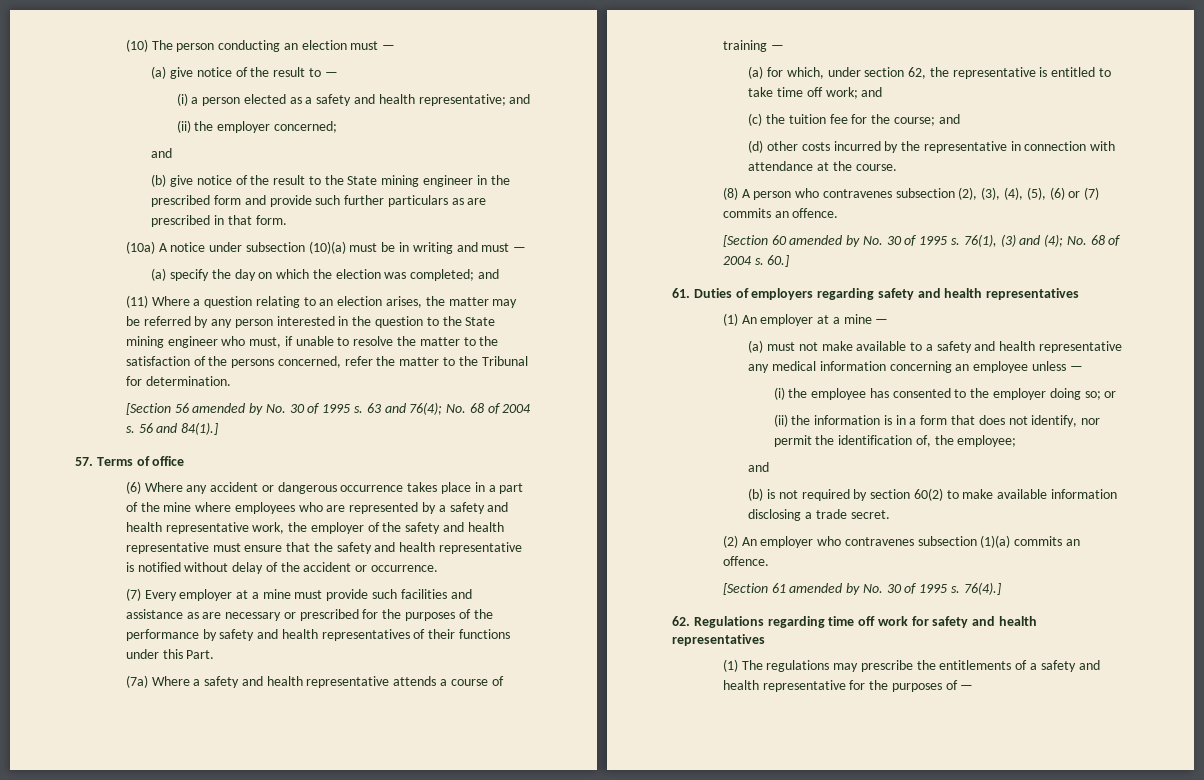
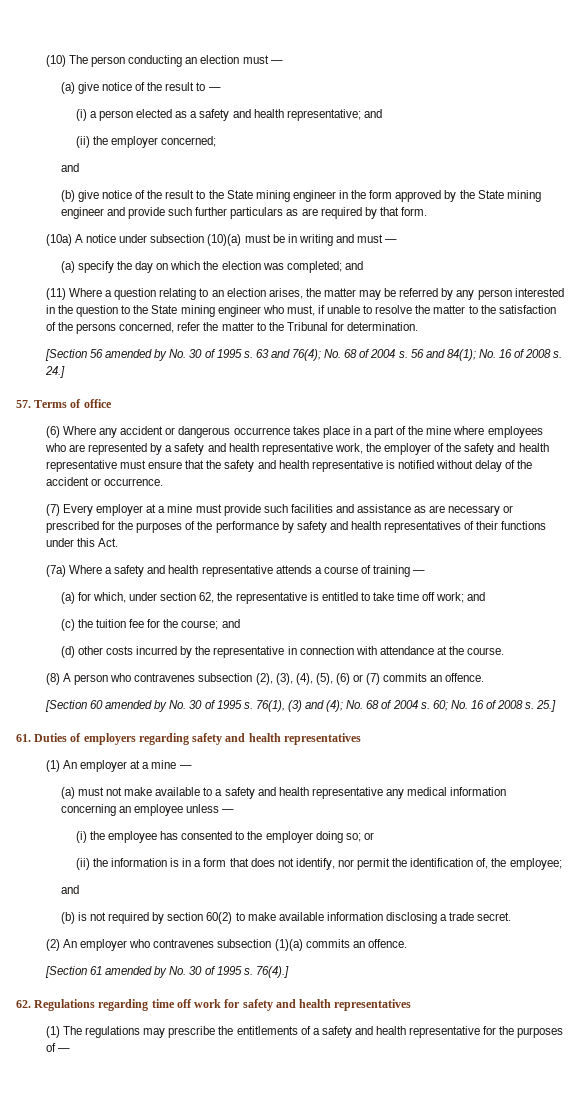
- (b) give notice of the result to the State mining engineer in the prescribed form and provide such further particulars as are prescribed in that form.
+ (b) give notice of the result to the State mining engineer in the form approved by the State mining engineer and provide such further particulars as are required by that form.
- 56 and 84(1).]
+ 56 and 84(1); No. 16 of 2008 s. 24.]
- (7) Every employer at a mine must provide such facilities and assistance as are necessary or prescribed for the purposes of the performance by safety and health representatives of their functions under this Part.
+ (7) Every employer at a mine must provide such facilities and assistance as are necessary or prescribed for the purposes of the performance by safety and health representatives of their functions under this Act.
- 60.]
+ 60; No. 16 of 2008 s. 25.]

